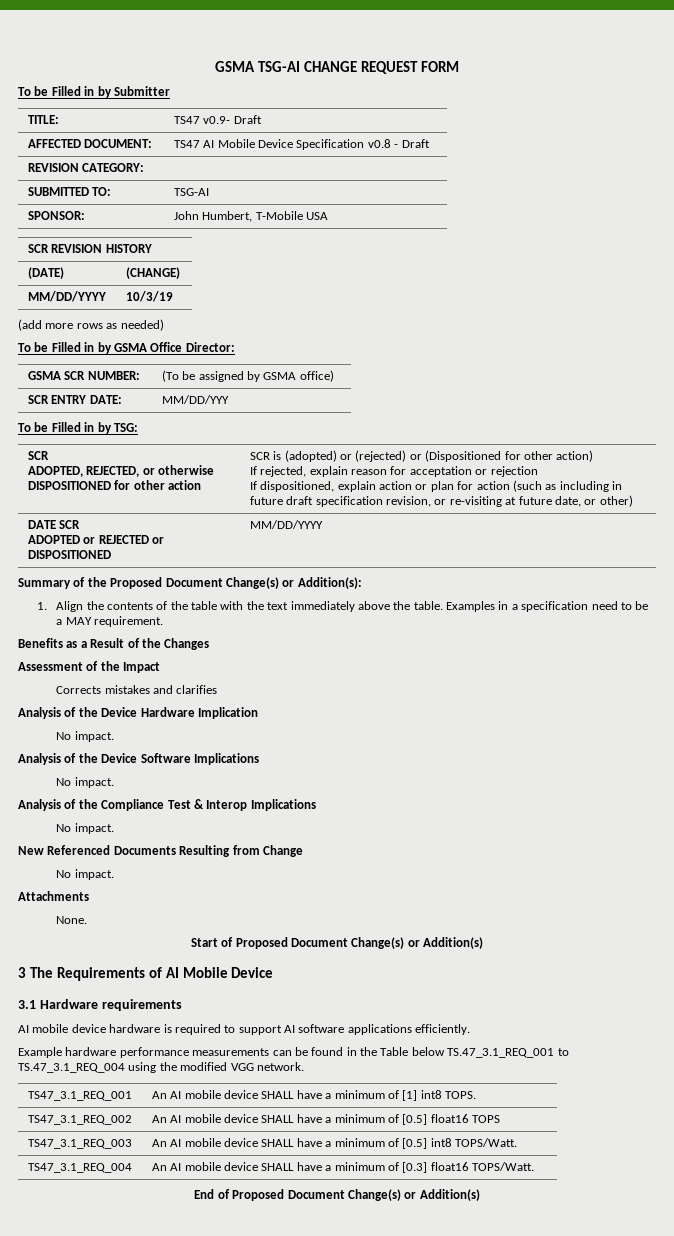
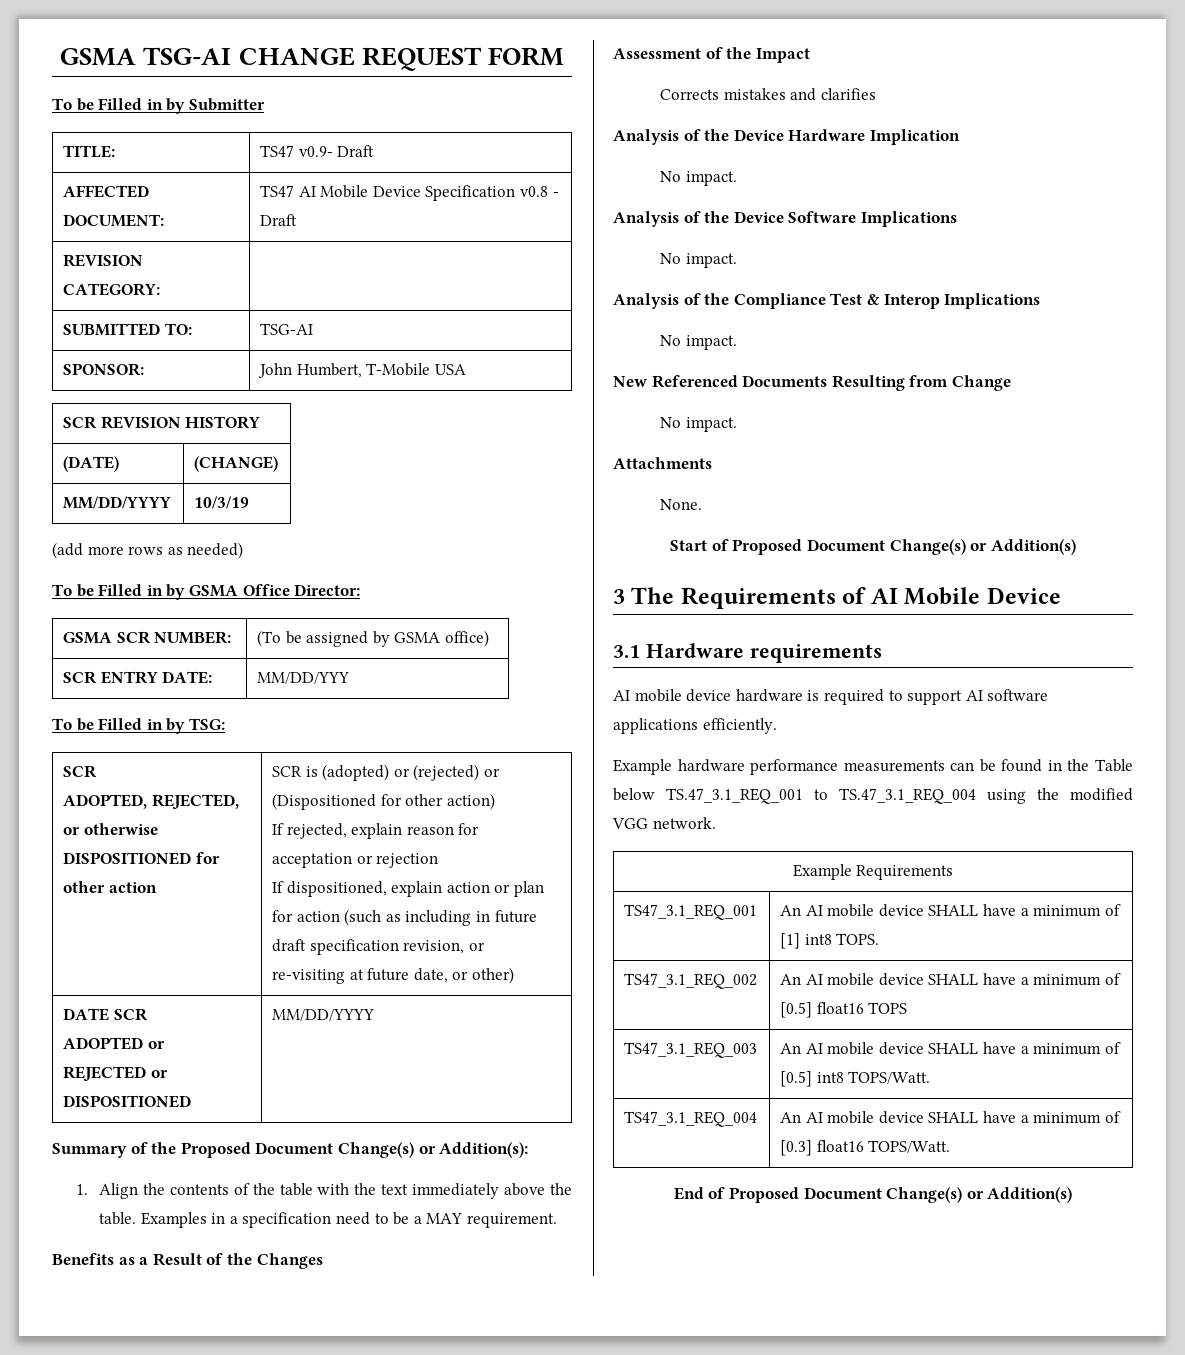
+ Example Requirements

